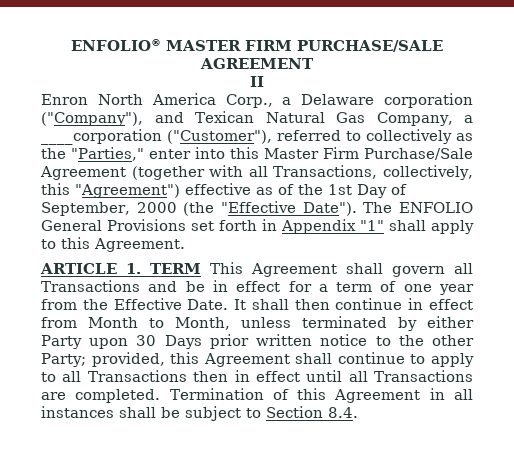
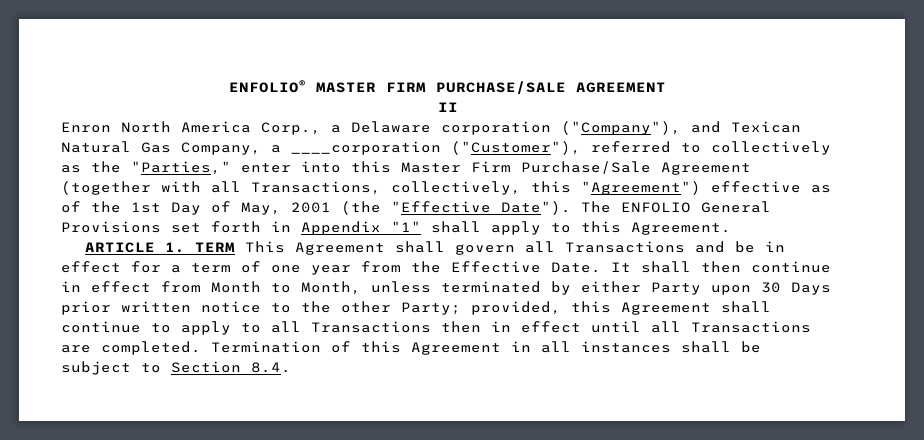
- Enron North America Corp., a Delaware corporation ("Company"), and Texican Natural Gas Company, a ____corporation ("Customer"), referred to collectively as the "Parties," enter into this Master Firm Purchase/Sale Agreement (together with all Transactions, collectively, this "Agreement") effective as of the 1st Day of September, 2000 (the "Effective Date").
+ Enron North America Corp., a Delaware corporation ("Company"), and Texican Natural Gas Company, a ____corporation ("Customer"), referred to collectively as the "Parties," enter into this Master Firm Purchase/Sale Agreement (together with all Transactions, collectively, this "Agreement") effective as of the 1st Day of May, 2001 (the "Effective Date").

